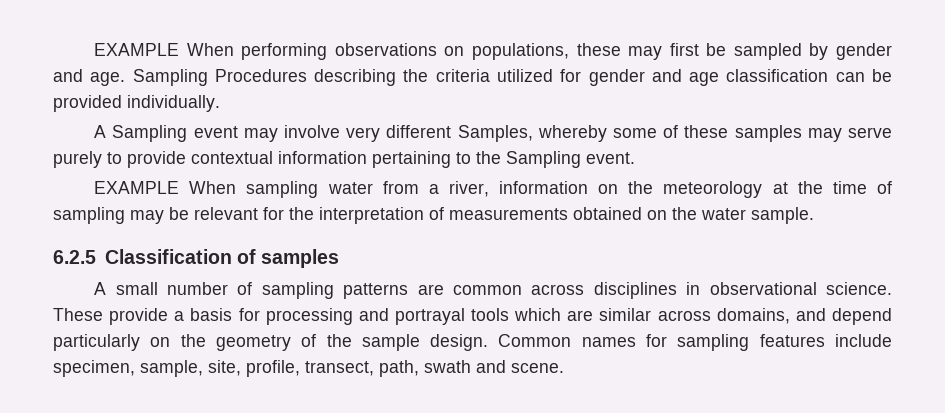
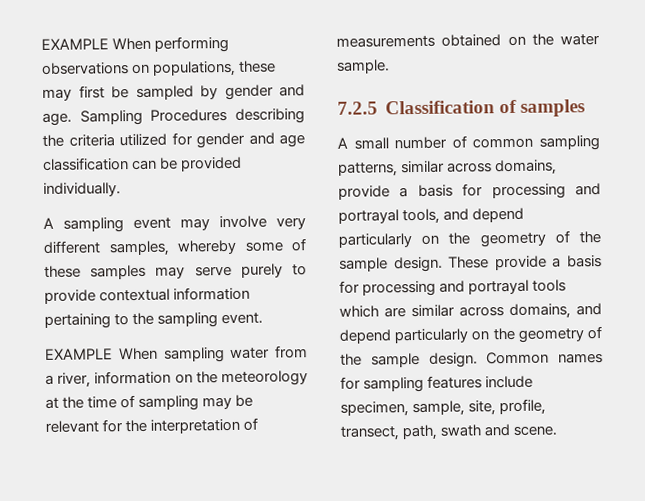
- A Sampling event may involve very different Samples, whereby some of these samples may serve purely to provide contextual information pertaining to the Sampling event.
+ A sampling event may involve very different samples, whereby some of these samples may serve purely to provide contextual information pertaining to the sampling event.
- 6.2.5 Classification of samples
+ 7.2.5 Classification of samples
- A small number of sampling patterns are common across disciplines in observational science.
+ A small number of common sampling patterns, similar across domains, provide a basis for processing and portrayal tools, and depend particularly on the geometry of the sample design.

